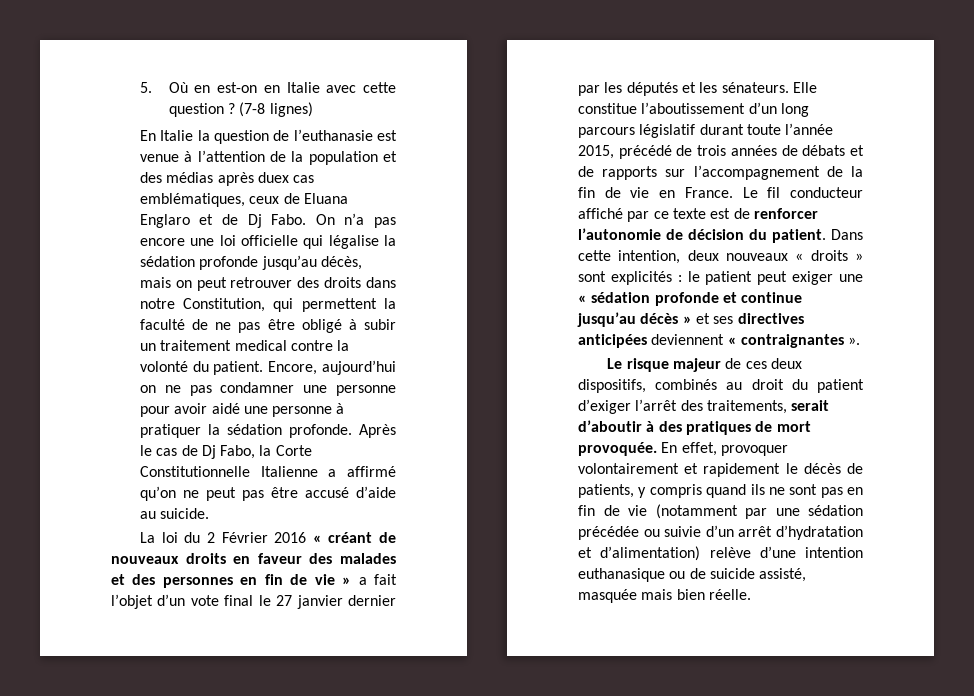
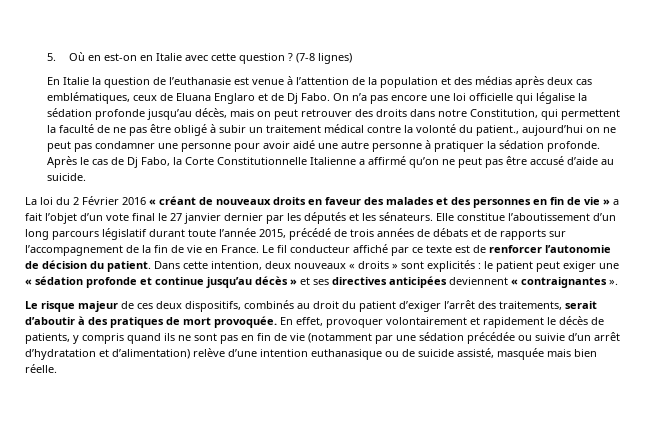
- En Italie la question de l’euthanasie est venue à l’attention de la population et des médias après duex cas emblématiques, ceux de Eluana Englaro et de Dj Fabo.
+ En Italie la question de l’euthanasie est venue à l’attention de la population et des médias après deux cas emblématiques, ceux de Eluana Englaro et de Dj Fabo.
- On n’a pas encore une loi officielle qui légalise la sédation profonde jusqu’au décès, mais on peut retrouver des droits dans notre Constitution, qui permettent la faculté de ne pas être obligé à subir un traitement medical contre la volonté du patient. Encore, aujourd’hui on ne pas condamner une personne pour avoir aidé une personne à pratiquer la sédation profonde.
+ On n’a pas encore une loi officielle qui légalise la sédation profonde jusqu’au décès, mais on peut retrouver des droits dans notre Constitution, qui permettent la faculté de ne pas être obligé à subir un traitement médical contre la volonté du patient., aujourd’hui on ne peut pas condamner une personne pour avoir aidé une autre personne à pratiquer la sédation profonde.

